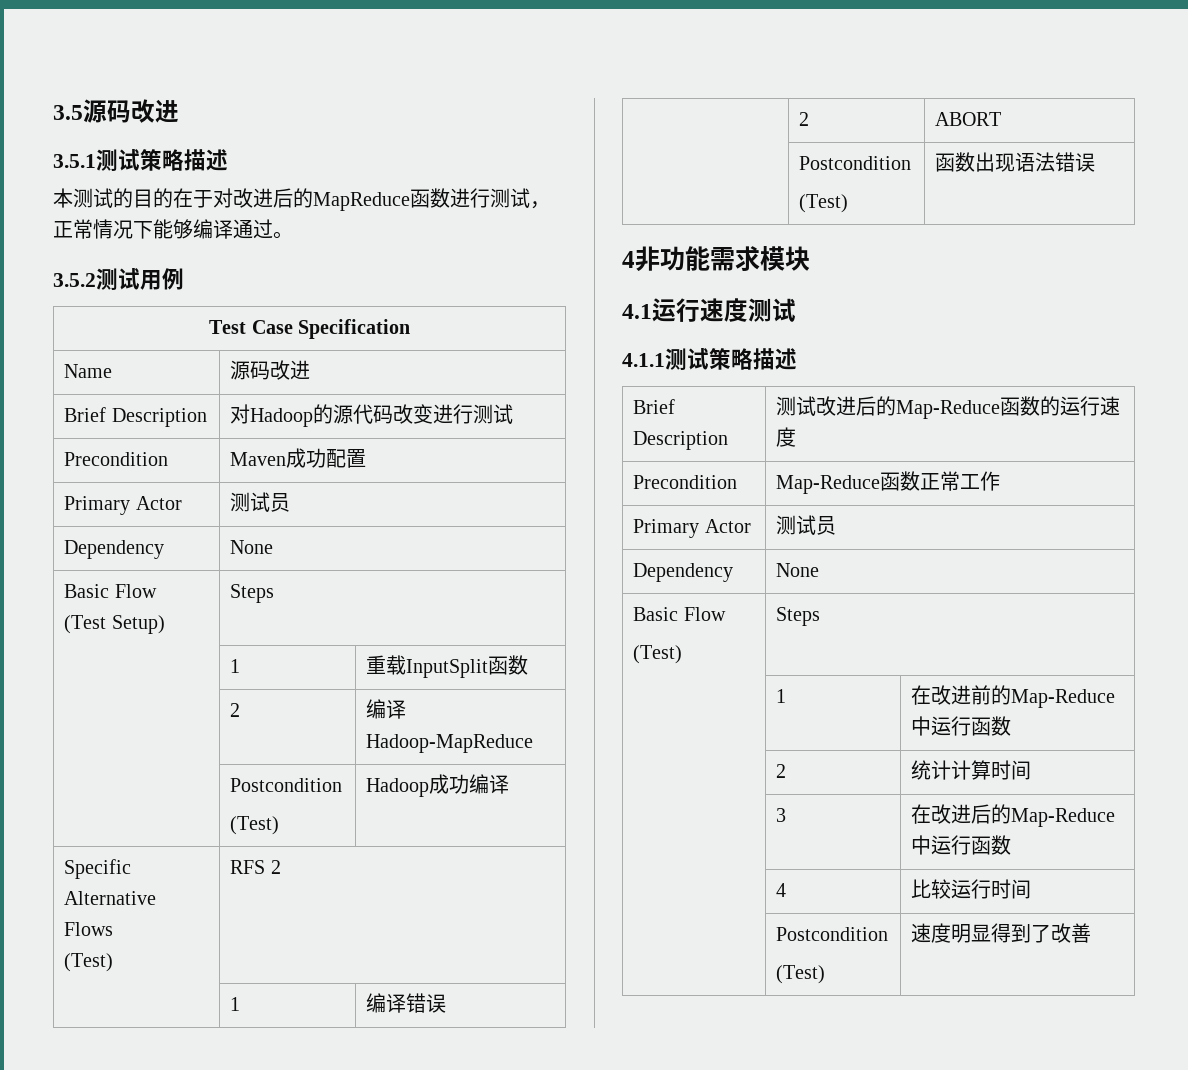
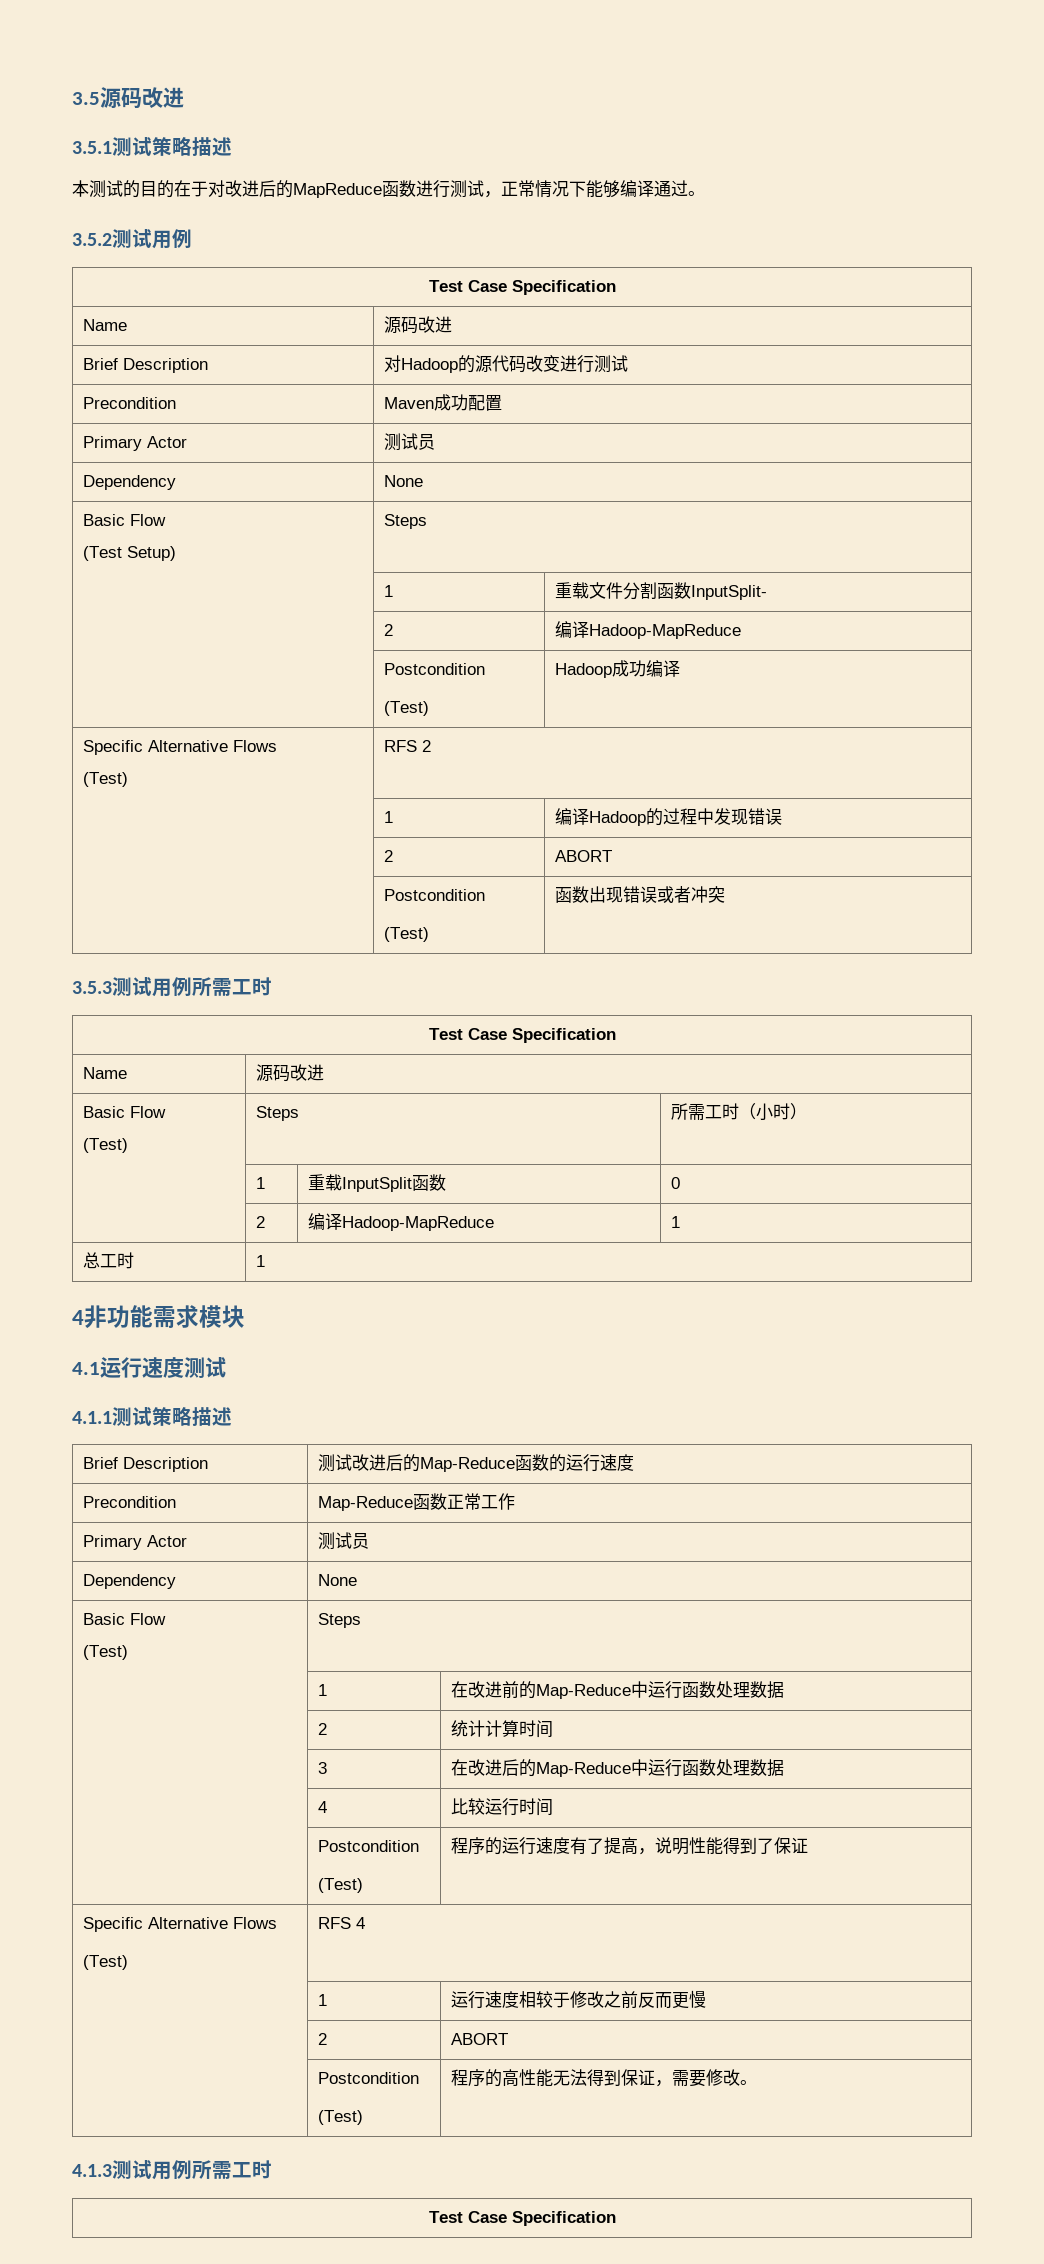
- | 1 | 重载InputSplit函数
+ | 1 | 重载文件分割函数InputSplit-
- | 1 | 编译错误
+ | 1 | 编译Hadoop的过程中发现错误
  | 2 | ABORT
  | Postcondition
- (Test) | 函数出现语法错误
+ (Test) | 函数出现错误或者冲突
+ 3.5.3测试用例所需工时
+ Test Case Specification
+ Name | 源码改进
+ Basic Flow
+ (Test) | Steps | 所需工时（小时）
+ | 1 | 重载InputSplit函数 | 0
+ | 2 | 编译Hadoop-MapReduce | 1
+ 总工时 | 1
- | 1 | 在改进前的Map-Reduce中运行函数
+ | 1 | 在改进前的Map-Reduce中运行函数处理数据
- | 3 | 在改进后的Map-Reduce中运行函数
+ | 3 | 在改进后的Map-Reduce中运行函数处理数据
  | 4 | 比较运行时间
  | Postcondition
- (Test) | 速度明显得到了改善
+ (Test) | 程序的运行速度有了提高，说明性能得到了保证
+ Specific Alternative Flows
+ (Test) | RFS 4
+ | 1 | 运行速度相较于修改之前反而更慢
+ | 2 | ABORT
+ | Postcondition
+ (Test) | 程序的高性能无法得到保证，需要修改。
+ 4.1.3测试用例所需工时
+ Test Case Specification

